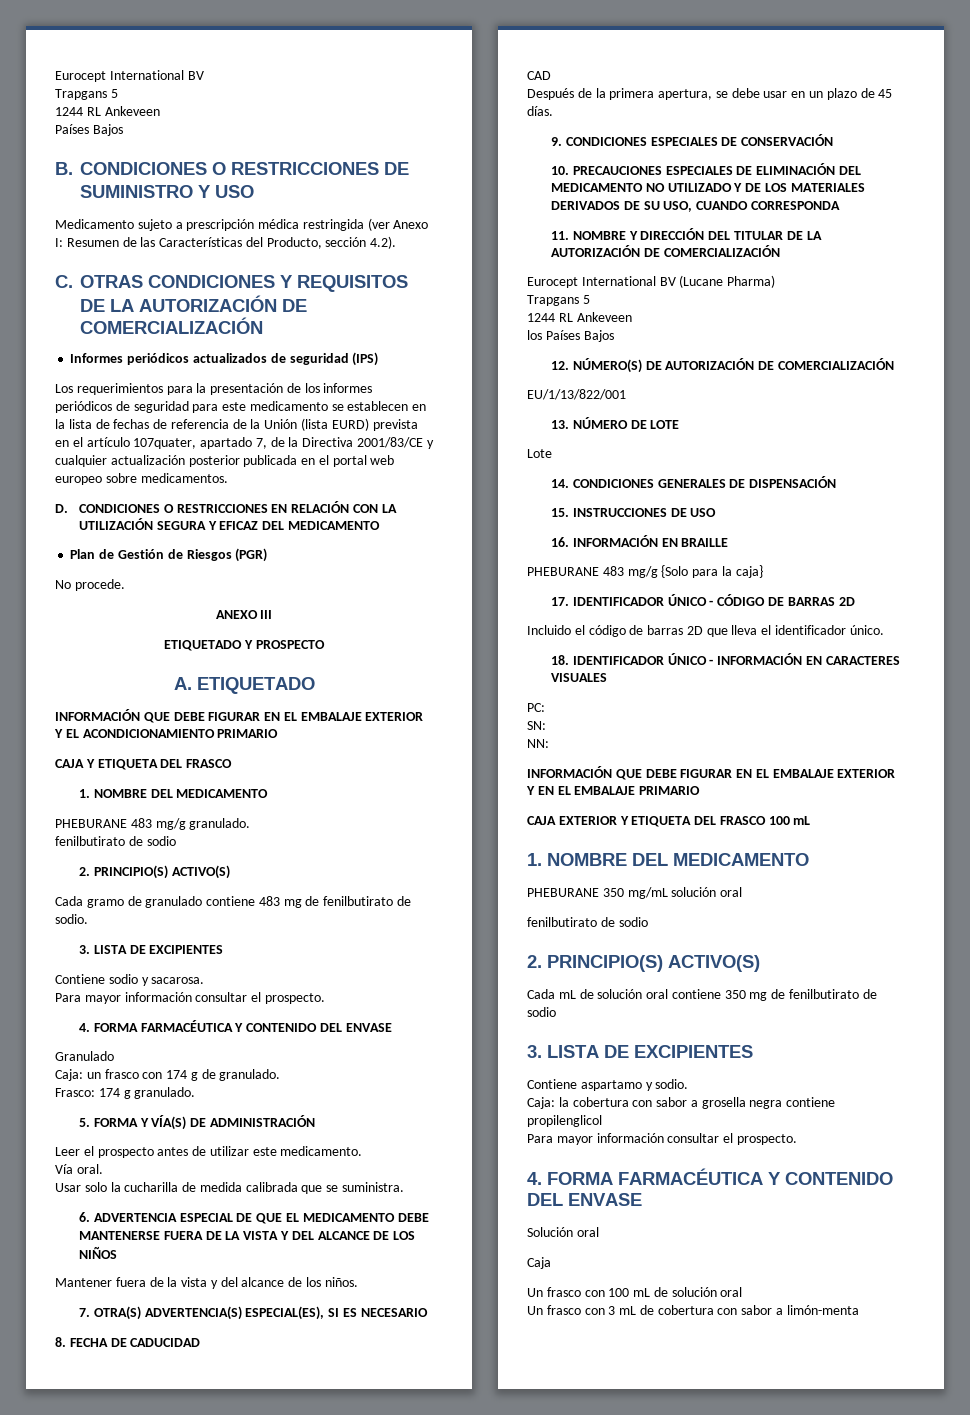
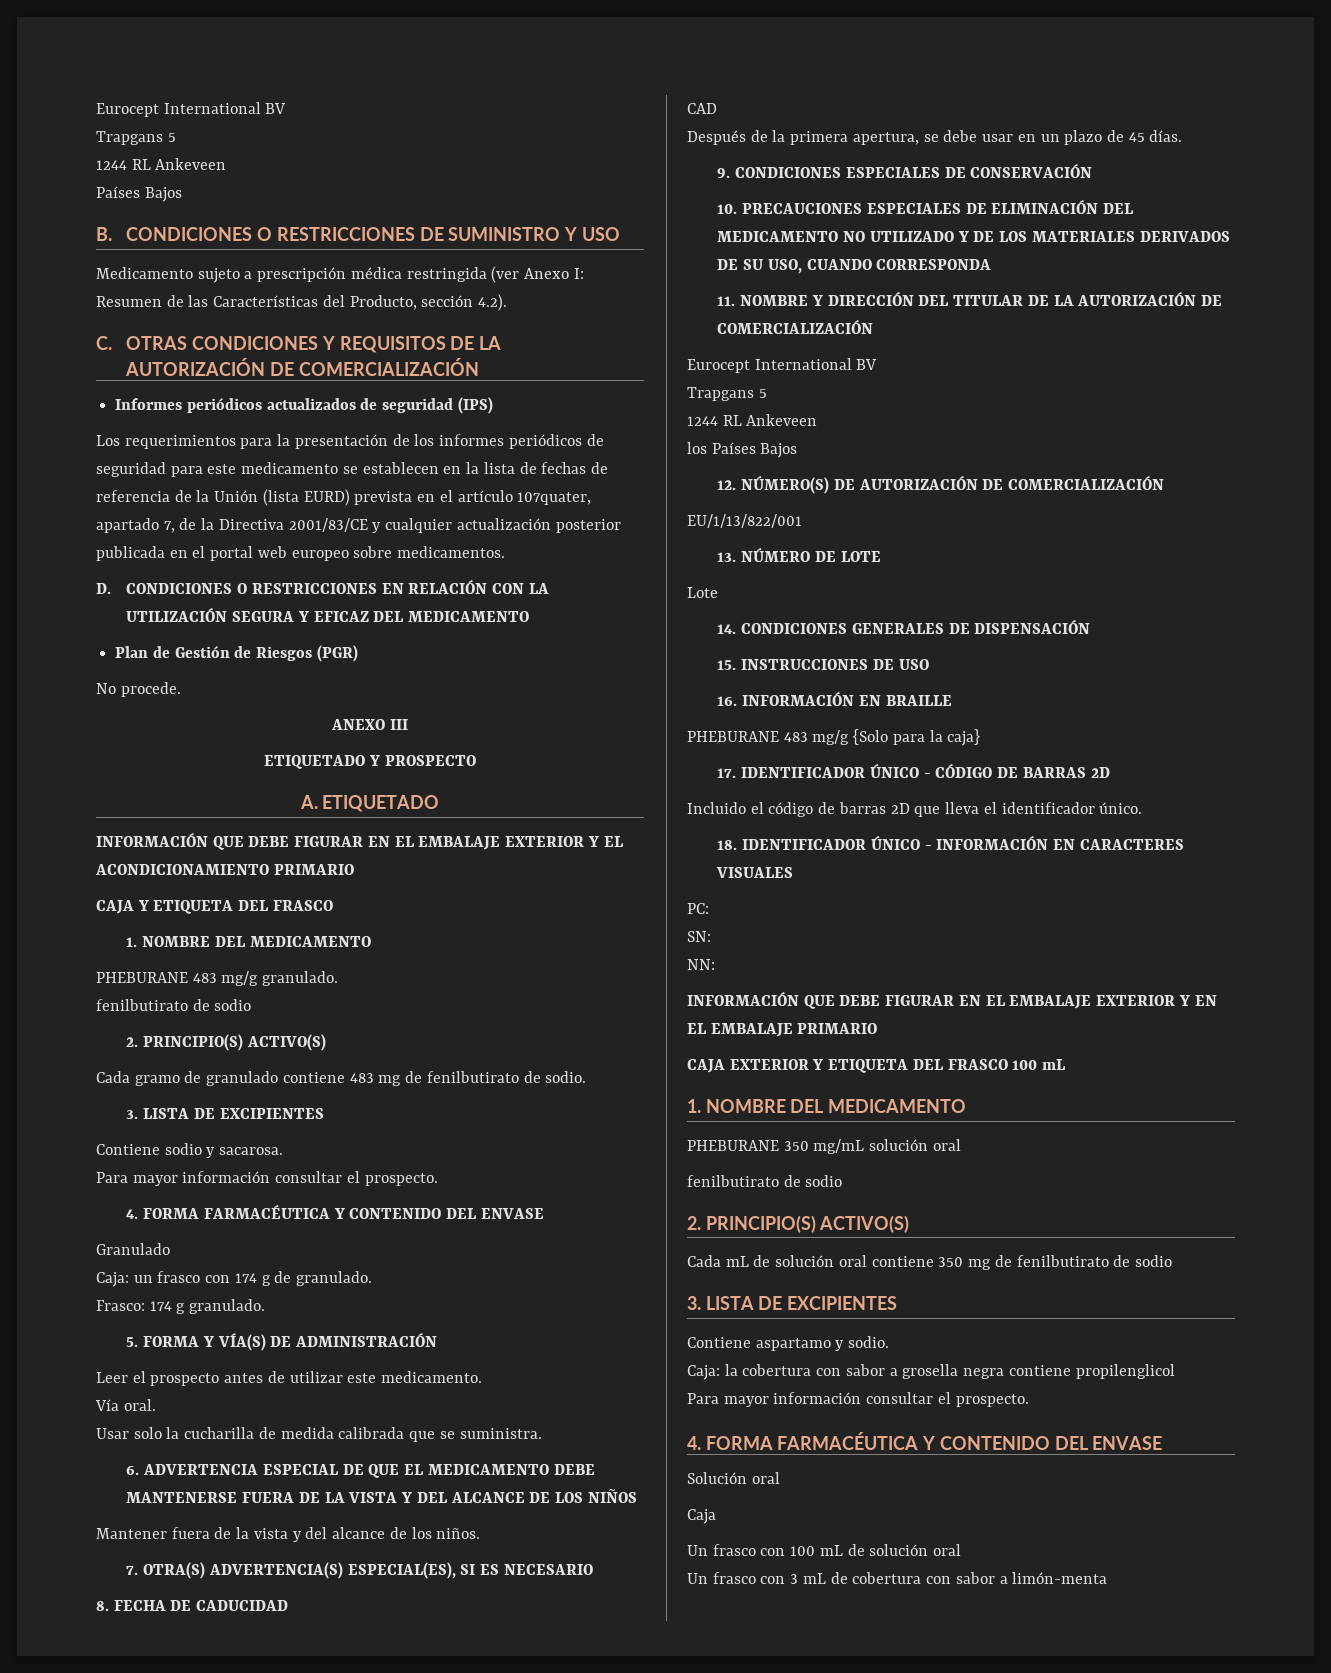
  11. NOMBRE Y DIRECCIÓN DEL TITULAR DE LA AUTORIZACIÓN DE COMERCIALIZACIÓN
- Eurocept International BV (Lucane Pharma)
+ Eurocept International BV

